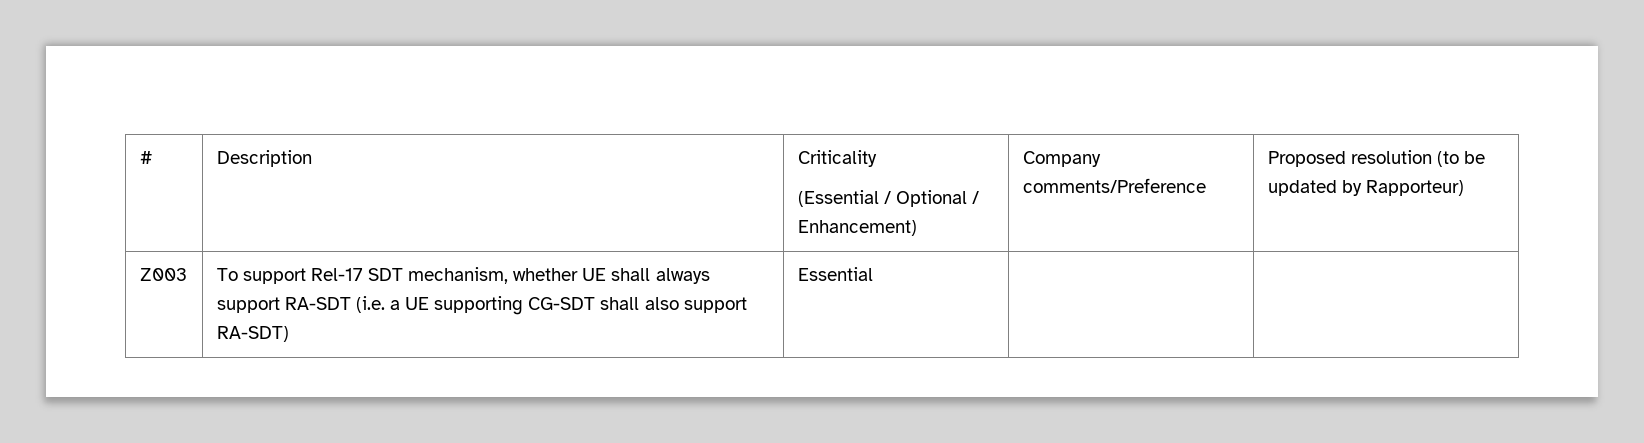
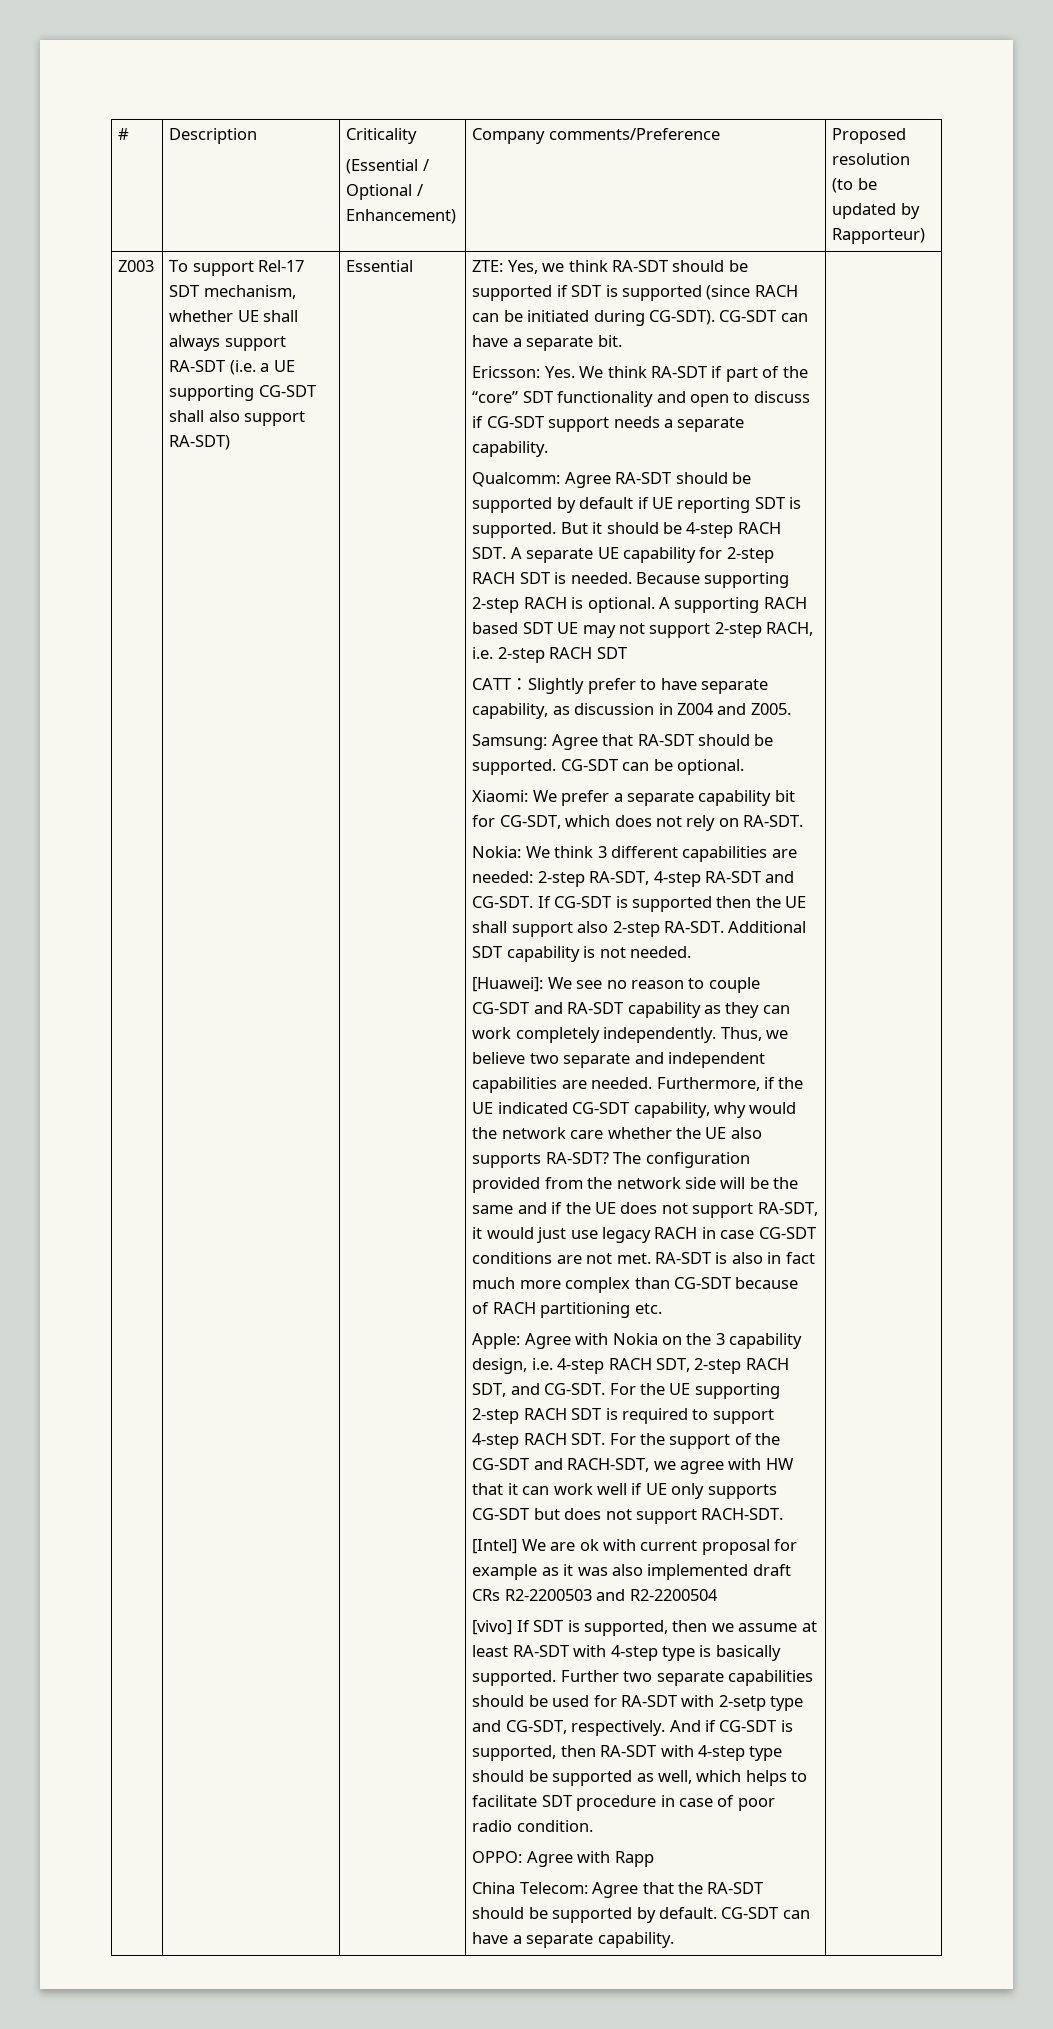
+ ZTE: Yes, we think RA-SDT should be supported if SDT is supported (since RACH can be initiated during CG-SDT). CG-SDT can have a separate bit.
+ Ericsson: Yes. We think RA-SDT if part of the “core” SDT functionality and open to discuss if CG-SDT support needs a separate capability.
+ Qualcomm: Agree RA-SDT should be supported by default if UE reporting SDT is supported. But it should be 4-step RACH SDT. A separate UE capability for 2-step RACH SDT is needed. Because supporting 2-step RACH is optional. A supporting RACH based SDT UE may not support 2-step RACH, i.e. 2-step RACH SDT
+ CATT：Slightly prefer to have separate capability, as discussion in Z004 and Z005.
+ Samsung: Agree that RA-SDT should be supported. CG-SDT can be optional.
+ Xiaomi: We prefer a separate capability bit for CG-SDT, which does not rely on RA-SDT.
+ Nokia: We think 3 different capabilities are needed: 2-step RA-SDT, 4-step RA-SDT and CG-SDT. If CG-SDT is supported then the UE shall support also 2-step RA-SDT. Additional SDT capability is not needed.
+ [Huawei]: We see no reason to couple CG-SDT and RA-SDT capability as they can work completely independently. Thus, we believe two separate and independent capabilities are needed. Furthermore, if the UE indicated CG-SDT capability, why would the network care whether the UE also supports RA-SDT? The configuration provided from the network side will be the same and if the UE does not support RA-SDT, it would just use legacy RACH in case CG-SDT conditions are not met. RA-SDT is also in fact much more complex than CG-SDT because of RACH partitioning etc.
+ Apple: Agree with Nokia on the 3 capability design, i.e. 4-step RACH SDT, 2-step RACH SDT, and CG-SDT. For the UE supporting 2-step RACH SDT is required to support 4-step RACH SDT. For the support of the CG-SDT and RACH-SDT, we agree with HW that it can work well if UE only supports CG-SDT but does not support RACH-SDT.
+ [Intel] We are ok with current proposal for example as it was also implemented draft CRs R2-2200503 and R2-2200504
+ [vivo] If SDT is supported, then we assume at least RA-SDT with 4-step type is basically supported. Further two separate capabilities should be used for RA-SDT with 2-setp type and CG-SDT, respectively. And if CG-SDT is supported, then RA-SDT with 4-step type should be supported as well, which helps to facilitate SDT procedure in case of poor radio condition.
+ OPPO: Agree with Rapp
+ China Telecom: Agree that the RA-SDT should be supported by default. CG-SDT can have a separate capability.

